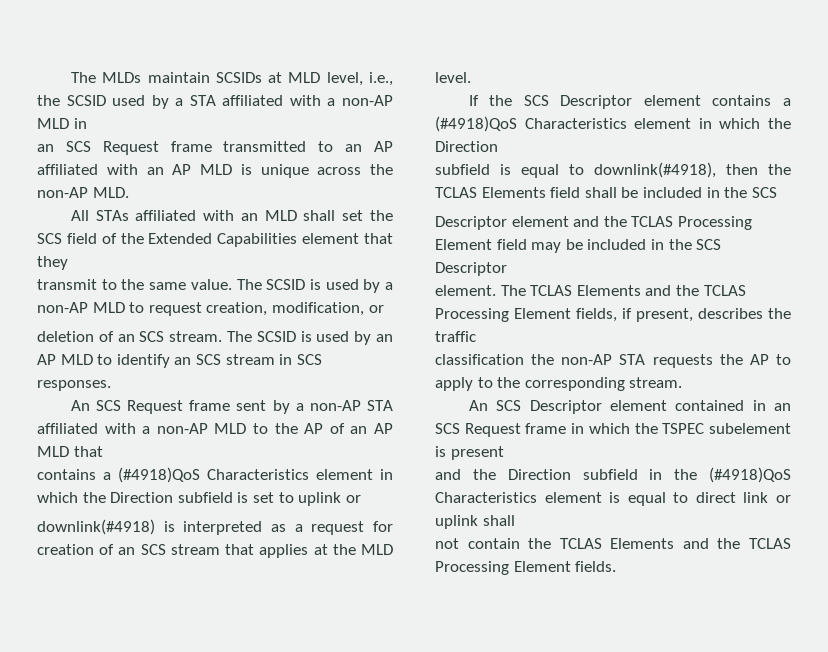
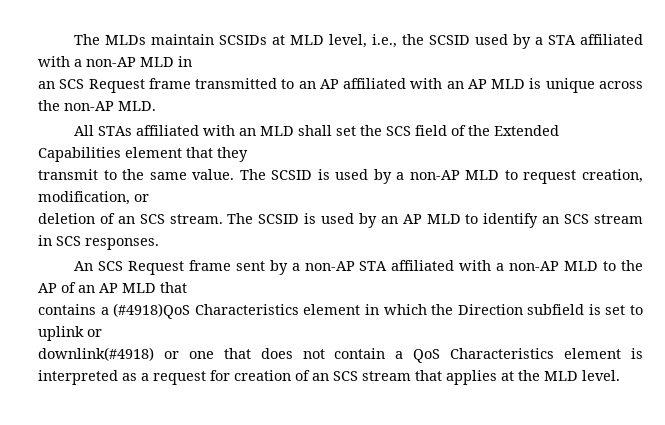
- downlink(#4918) is interpreted as a request for creation of an SCS stream that applies at the MLD level.
+ downlink(#4918) or one that does not contain a QoS Characteristics element is interpreted as a request for creation of an SCS stream that applies at the MLD level.
- If the SCS Descriptor element contains a (#4918)QoS Characteristics element in which the Direction
- subfield is equal to downlink(#4918), then the TCLAS Elements field shall be included in the SCS
- Descriptor element and the TCLAS Processing Element field may be included in the SCS Descriptor
- element. The TCLAS Elements and the TCLAS Processing Element fields, if present, describes the traffic
- classification the non-AP STA requests the AP to apply to the corresponding stream.
- An SCS Descriptor element contained in an SCS Request frame in which the TSPEC subelement is present
- and the Direction subfield in the (#4918)QoS Characteristics element is equal to direct link or uplink shall
- not contain the TCLAS Elements and the TCLAS Processing Element fields.

